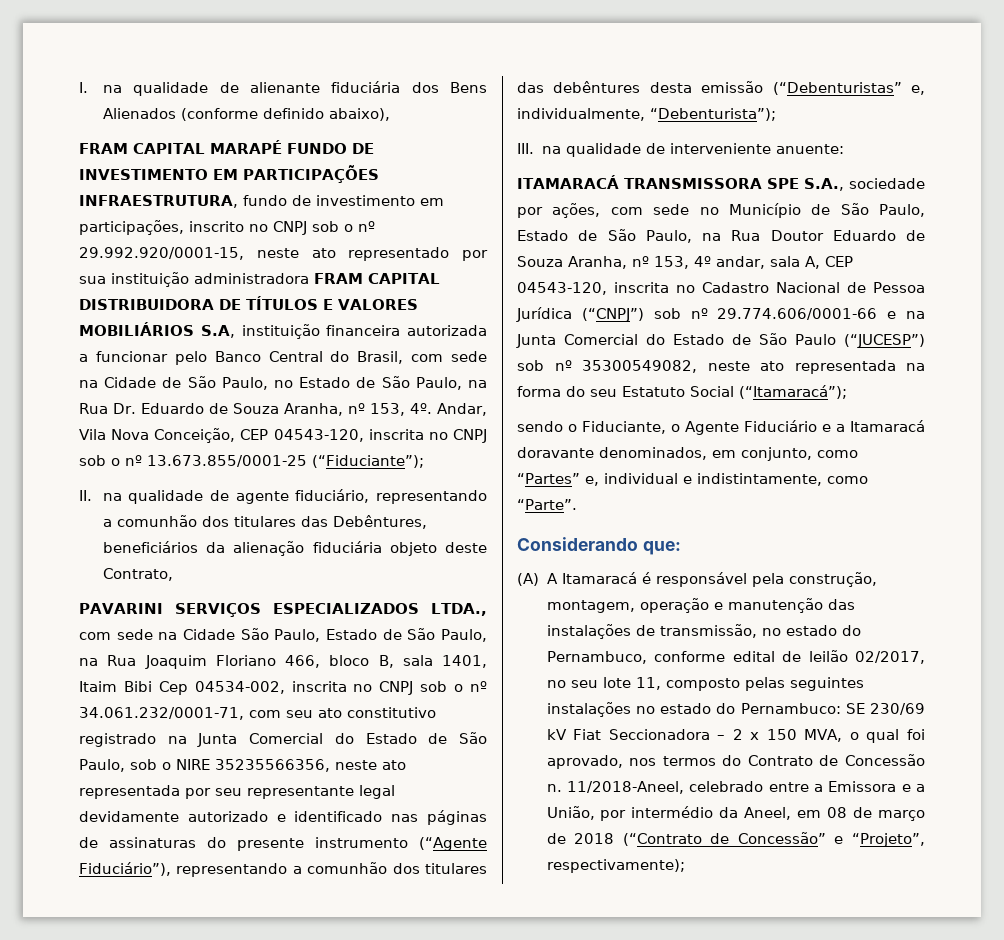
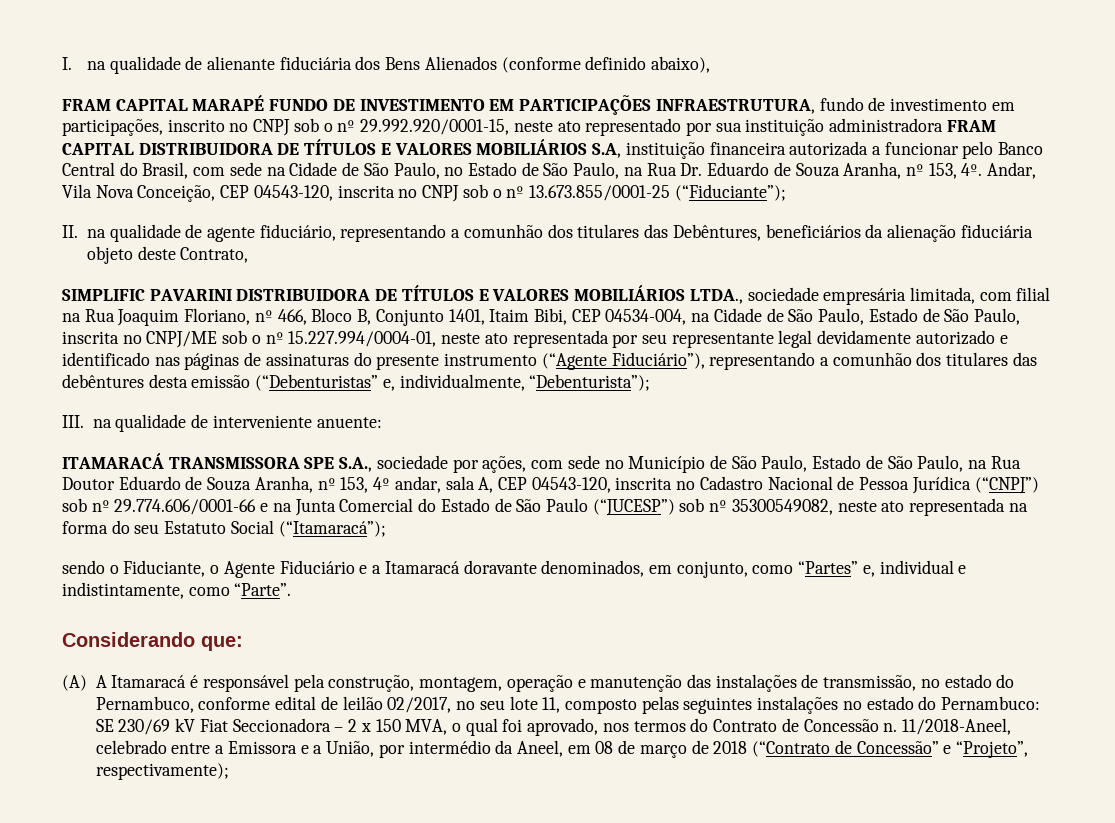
- PAVARINI SERVIÇOS ESPECIALIZADOS LTDA., com sede na Cidade São Paulo, Estado de São Paulo, na Rua Joaquim Floriano 466, bloco B, sala 1401, Itaim Bibi Cep 04534-002, inscrita no CNPJ sob o nº 34.061.232/0001-71, com seu ato constitutivo registrado na Junta Comercial do Estado de São Paulo, sob o NIRE 35235566356, neste ato representada por seu representante legal devidamente autorizado e identificado nas páginas de assinaturas do presente instrumento (“Agente Fiduciário”), representando a comunhão dos titulares das debêntures desta emissão (“Debenturistas” e, individualmente, “Debenturista”);
+ SIMPLIFIC PAVARINI DISTRIBUIDORA DE TÍTULOS E VALORES MOBILIÁRIOS LTDA., sociedade empresária limitada, com filial na Rua Joaquim Floriano, nº 466, Bloco B, Conjunto 1401, Itaim Bibi, CEP 04534-004, na Cidade de São Paulo, Estado de São Paulo, inscrita no CNPJ/ME sob o nº 15.227.994/0004-01, neste ato representada por seu representante legal devidamente autorizado e identificado nas páginas de assinaturas do presente instrumento (“Agente Fiduciário”), representando a comunhão dos titulares das debêntures desta emissão (“Debenturistas” e, individualmente, “Debenturista”);

